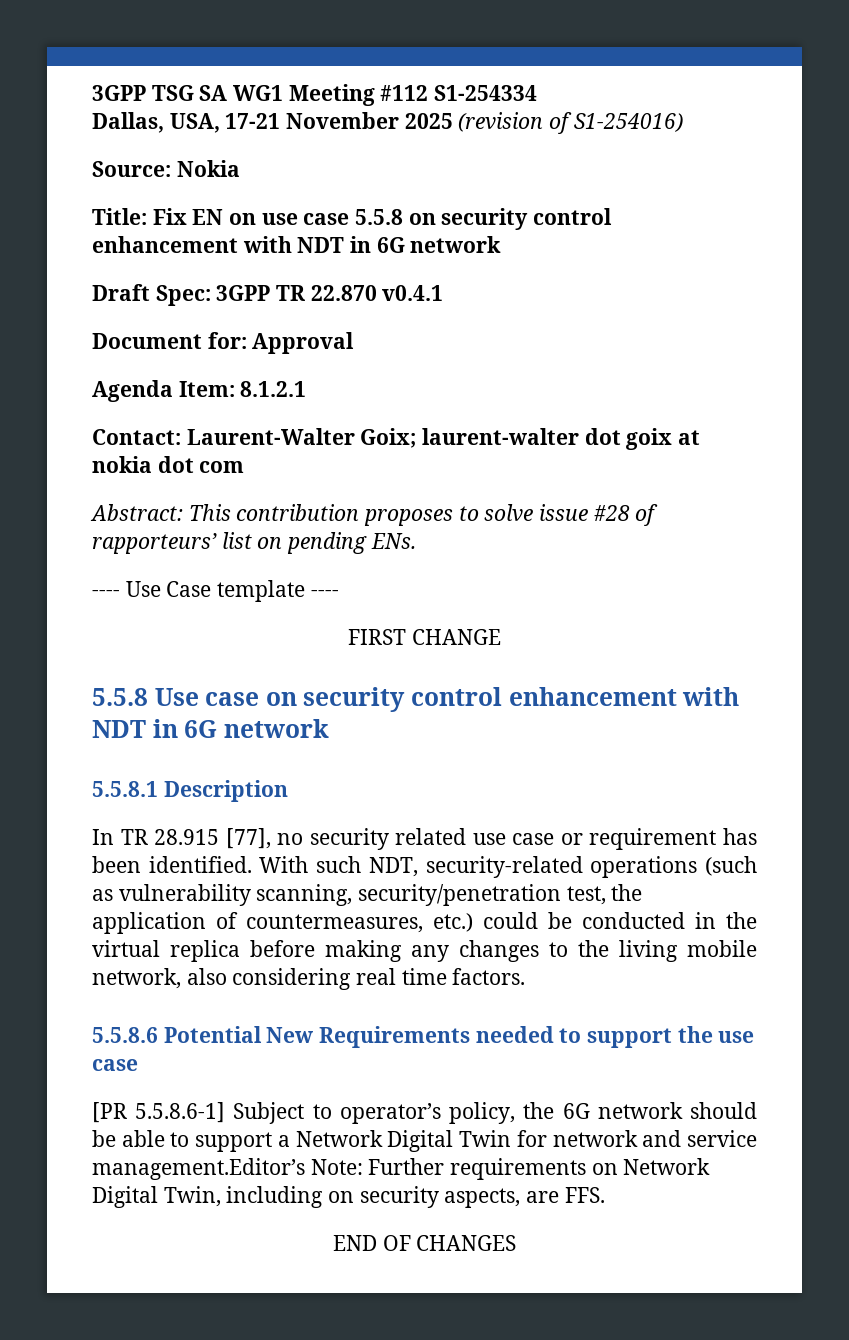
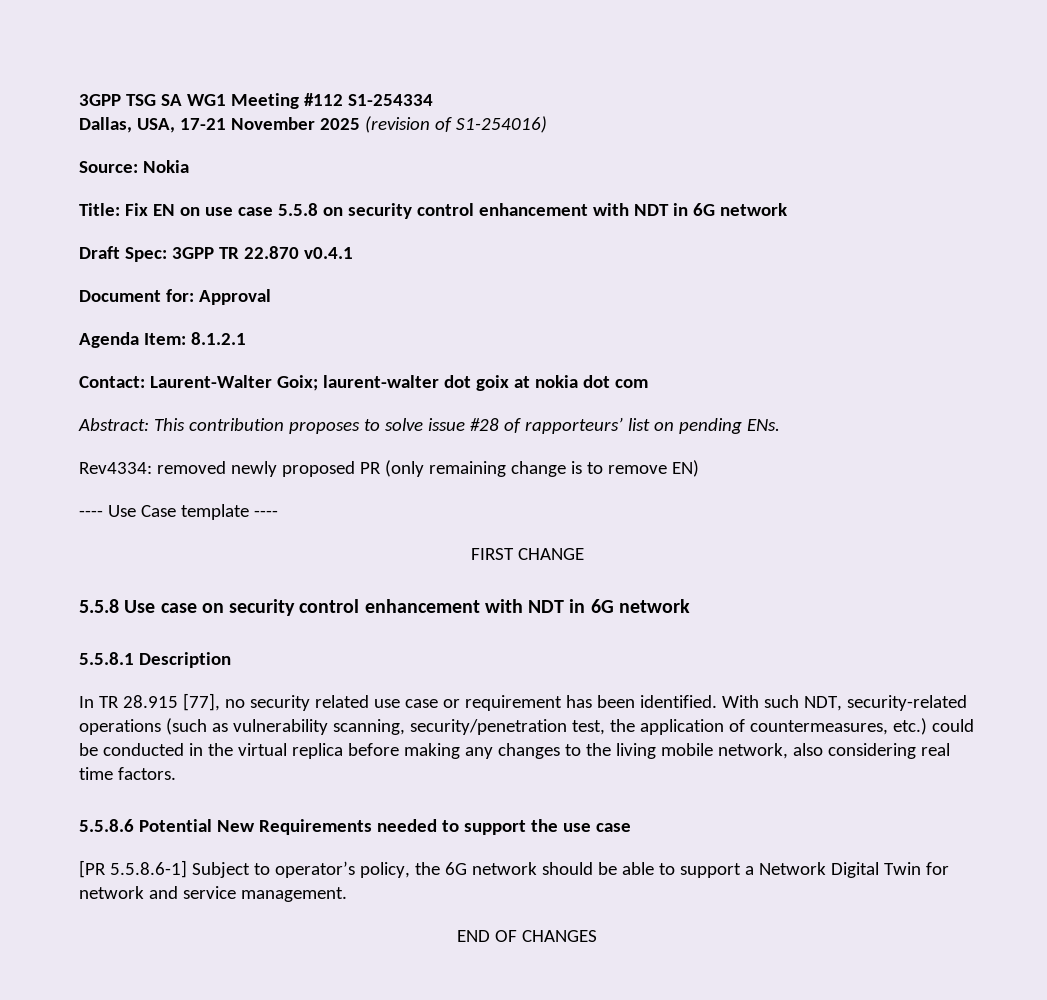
+ Rev4334: removed newly proposed PR (only remaining change is to remove EN)
- [PR 5.5.8.6-1] Subject to operator’s policy, the 6G network should be able to support a Network Digital Twin for network and service management.Editor’s Note: Further requirements on Network Digital Twin, including on security aspects, are FFS.
+ [PR 5.5.8.6-1] Subject to operator’s policy, the 6G network should be able to support a Network Digital Twin for network and service management.

